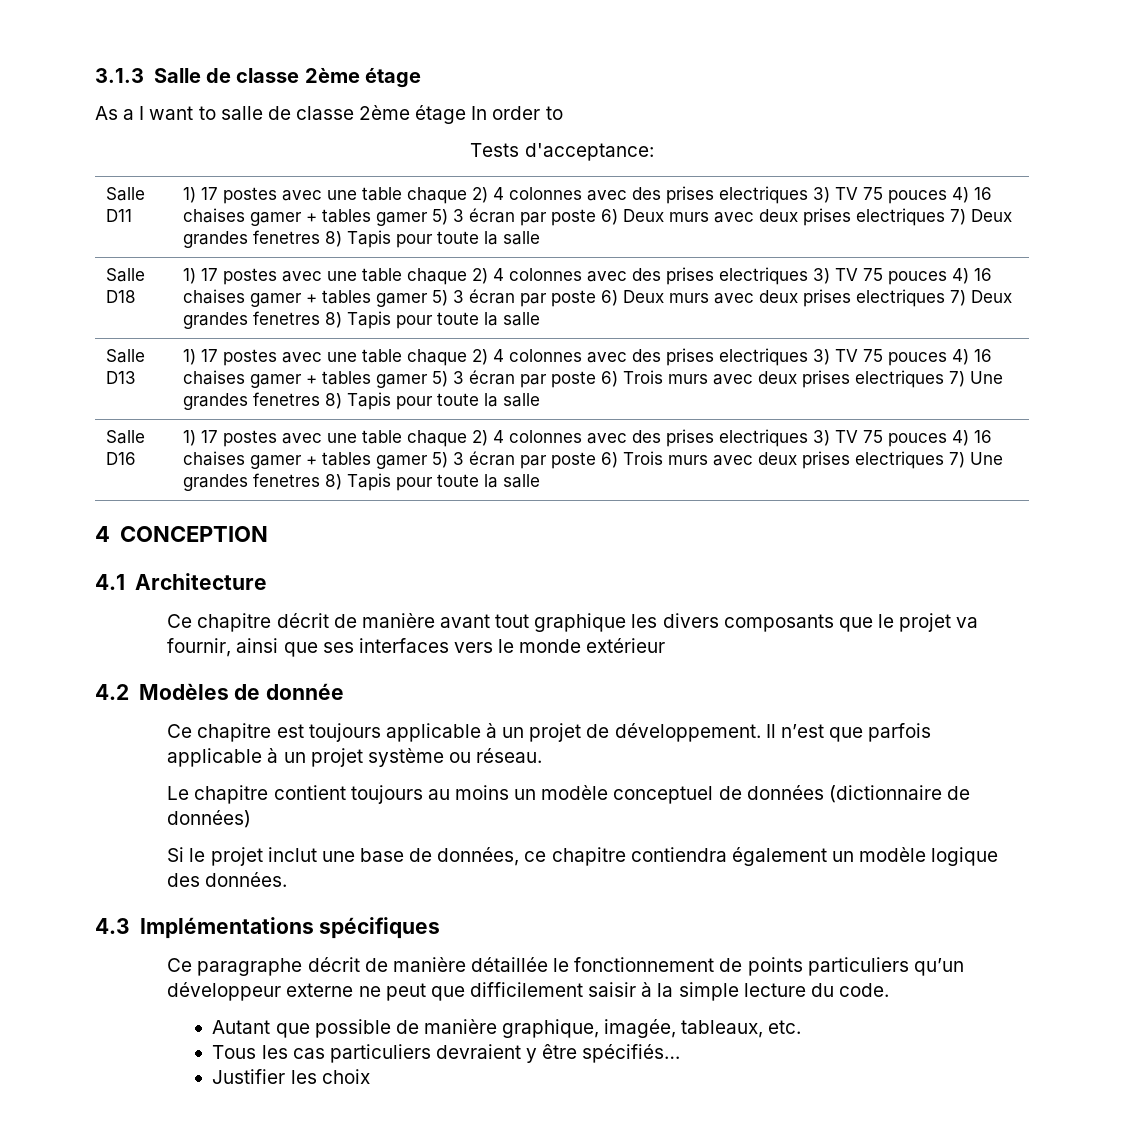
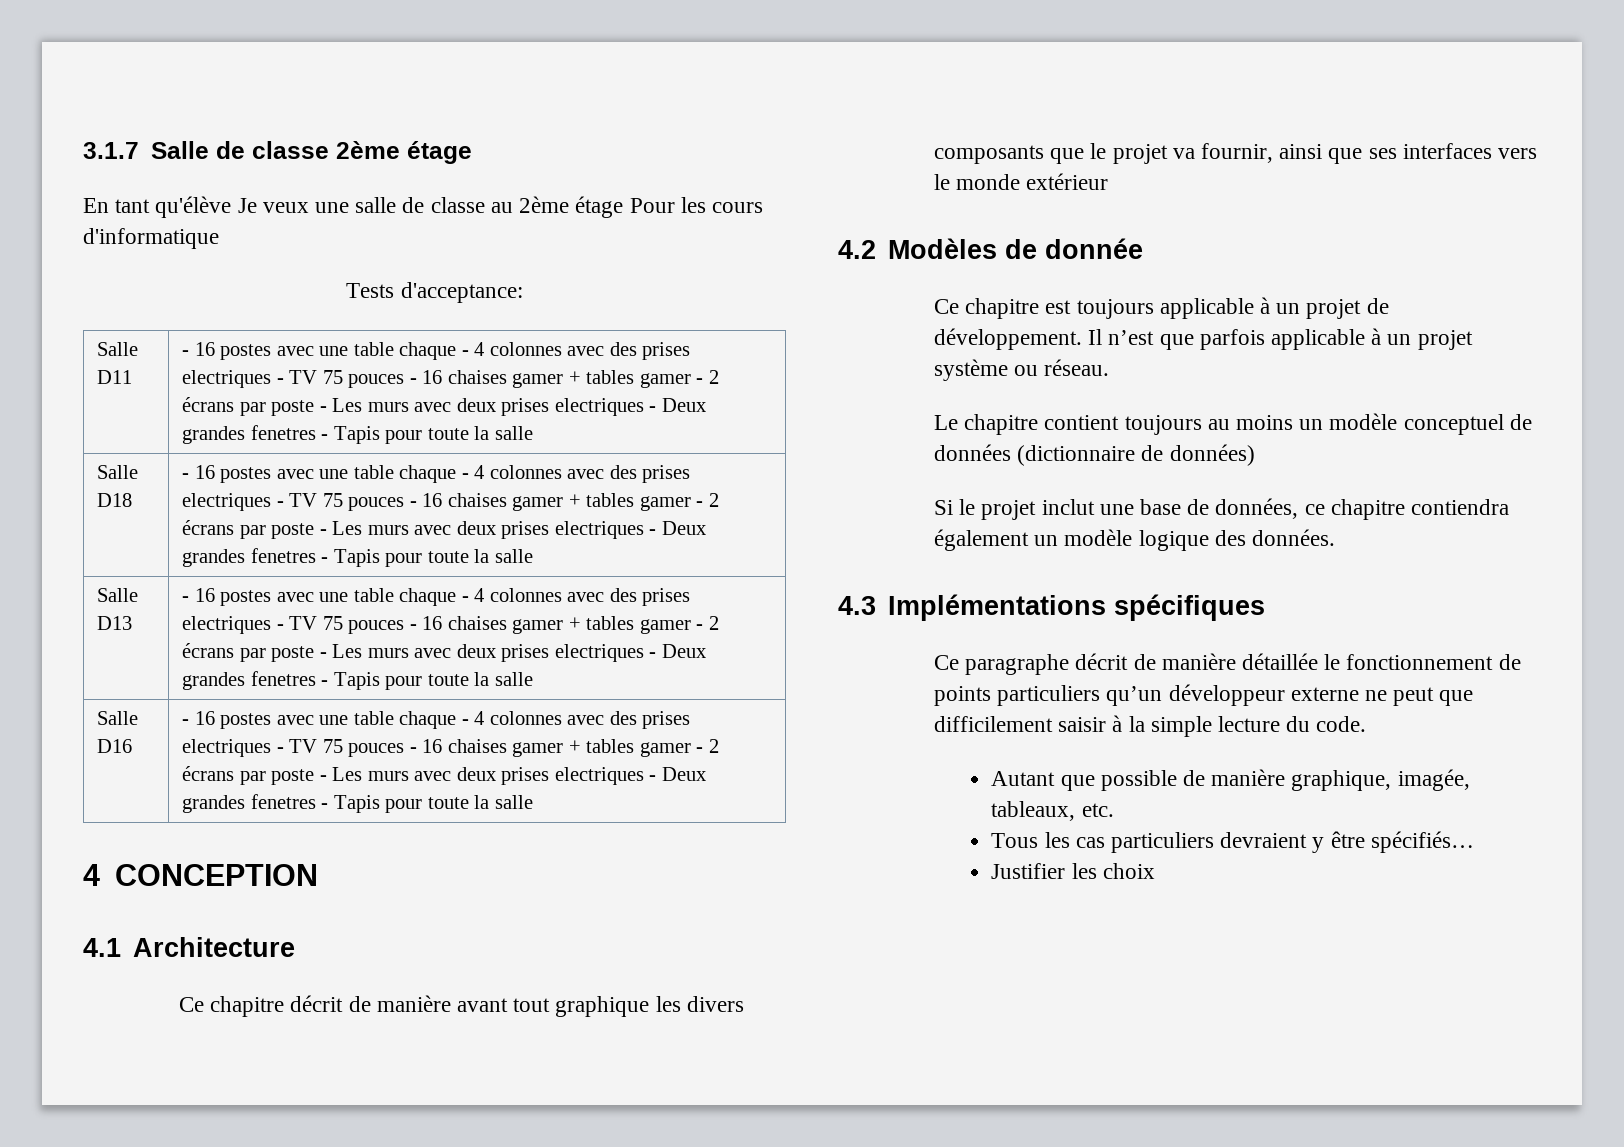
- 3.1.3 Salle de classe 2ème étage
+ 3.1.7 Salle de classe 2ème étage
- As a I want to salle de classe 2ème étage In order to
+ En tant qu'élève Je veux une salle de classe au 2ème étage Pour les cours d'informatique
- Salle D11 | 1) 17 postes avec une table chaque 2) 4 colonnes avec des prises electriques 3) TV 75 pouces 4) 16 chaises gamer + tables gamer 5) 3 écran par poste 6) Deux murs avec deux prises electriques 7) Deux grandes fenetres 8) Tapis pour toute la salle
+ Salle D11 | - 16 postes avec une table chaque - 4 colonnes avec des prises electriques - TV 75 pouces - 16 chaises gamer + tables gamer - 2 écrans par poste - Les murs avec deux prises electriques - Deux grandes fenetres - Tapis pour toute la salle
- Salle D18 | 1) 17 postes avec une table chaque 2) 4 colonnes avec des prises electriques 3) TV 75 pouces 4) 16 chaises gamer + tables gamer 5) 3 écran par poste 6) Deux murs avec deux prises electriques 7) Deux grandes fenetres 8) Tapis pour toute la salle
+ Salle D18 | - 16 postes avec une table chaque - 4 colonnes avec des prises electriques - TV 75 pouces - 16 chaises gamer + tables gamer - 2 écrans par poste - Les murs avec deux prises electriques - Deux grandes fenetres - Tapis pour toute la salle
- Salle D13 | 1) 17 postes avec une table chaque 2) 4 colonnes avec des prises electriques 3) TV 75 pouces 4) 16 chaises gamer + tables gamer 5) 3 écran par poste 6) Trois murs avec deux prises electriques 7) Une grandes fenetres 8) Tapis pour toute la salle
+ Salle D13 | - 16 postes avec une table chaque - 4 colonnes avec des prises electriques - TV 75 pouces - 16 chaises gamer + tables gamer - 2 écrans par poste - Les murs avec deux prises electriques - Deux grandes fenetres - Tapis pour toute la salle
- Salle D16 | 1) 17 postes avec une table chaque 2) 4 colonnes avec des prises electriques 3) TV 75 pouces 4) 16 chaises gamer + tables gamer 5) 3 écran par poste 6) Trois murs avec deux prises electriques 7) Une grandes fenetres 8) Tapis pour toute la salle
+ Salle D16 | - 16 postes avec une table chaque - 4 colonnes avec des prises electriques - TV 75 pouces - 16 chaises gamer + tables gamer - 2 écrans par poste - Les murs avec deux prises electriques - Deux grandes fenetres - Tapis pour toute la salle

